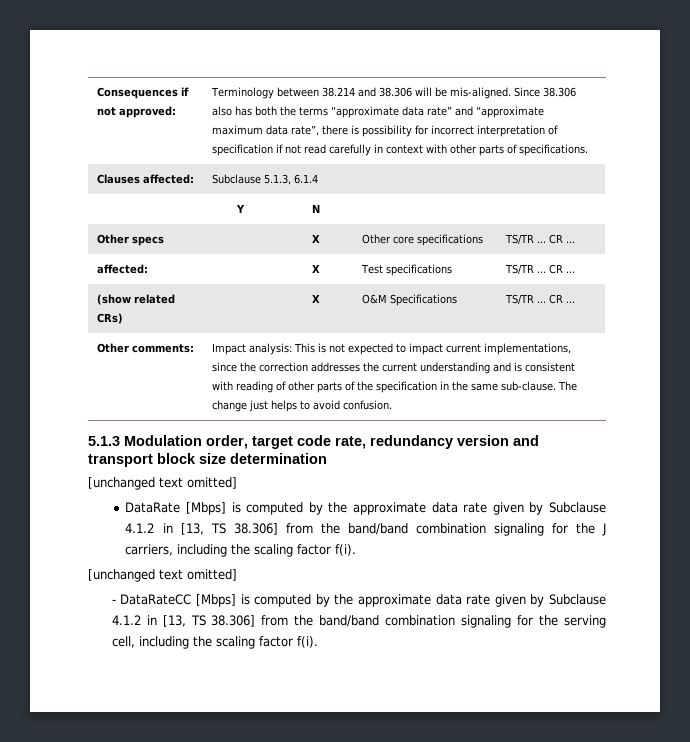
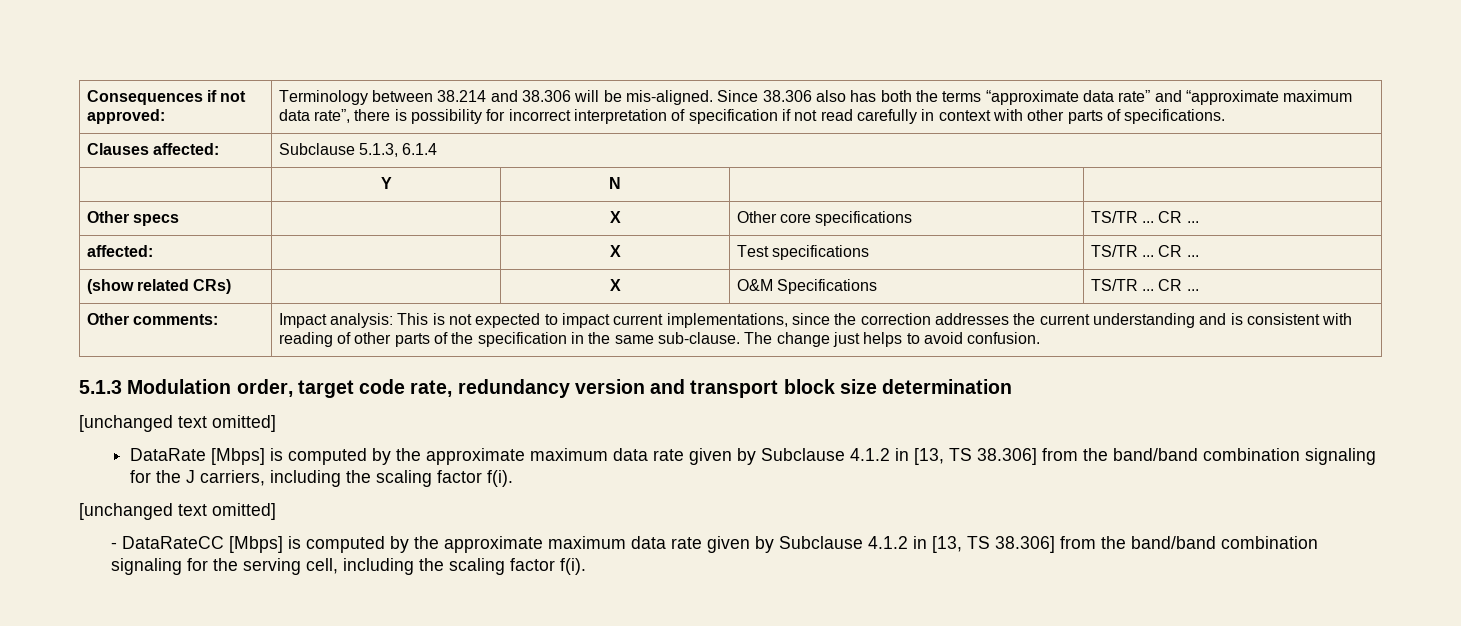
- DataRate [Mbps] is computed by the approximate data rate given by Subclause 4.1.2 in [13, TS 38.306] from the band/band combination signaling for the J carriers, including the scaling factor f(i).
+ DataRate [Mbps] is computed by the approximate maximum data rate given by Subclause 4.1.2 in [13, TS 38.306] from the band/band combination signaling for the J carriers, including the scaling factor f(i).
- - DataRateCC [Mbps] is computed by the approximate data rate given by Subclause 4.1.2 in [13, TS 38.306] from the band/band combination signaling for the serving cell, including the scaling factor f(i).
+ - DataRateCC [Mbps] is computed by the approximate maximum data rate given by Subclause 4.1.2 in [13, TS 38.306] from the band/band combination signaling for the serving cell, including the scaling factor f(i).

